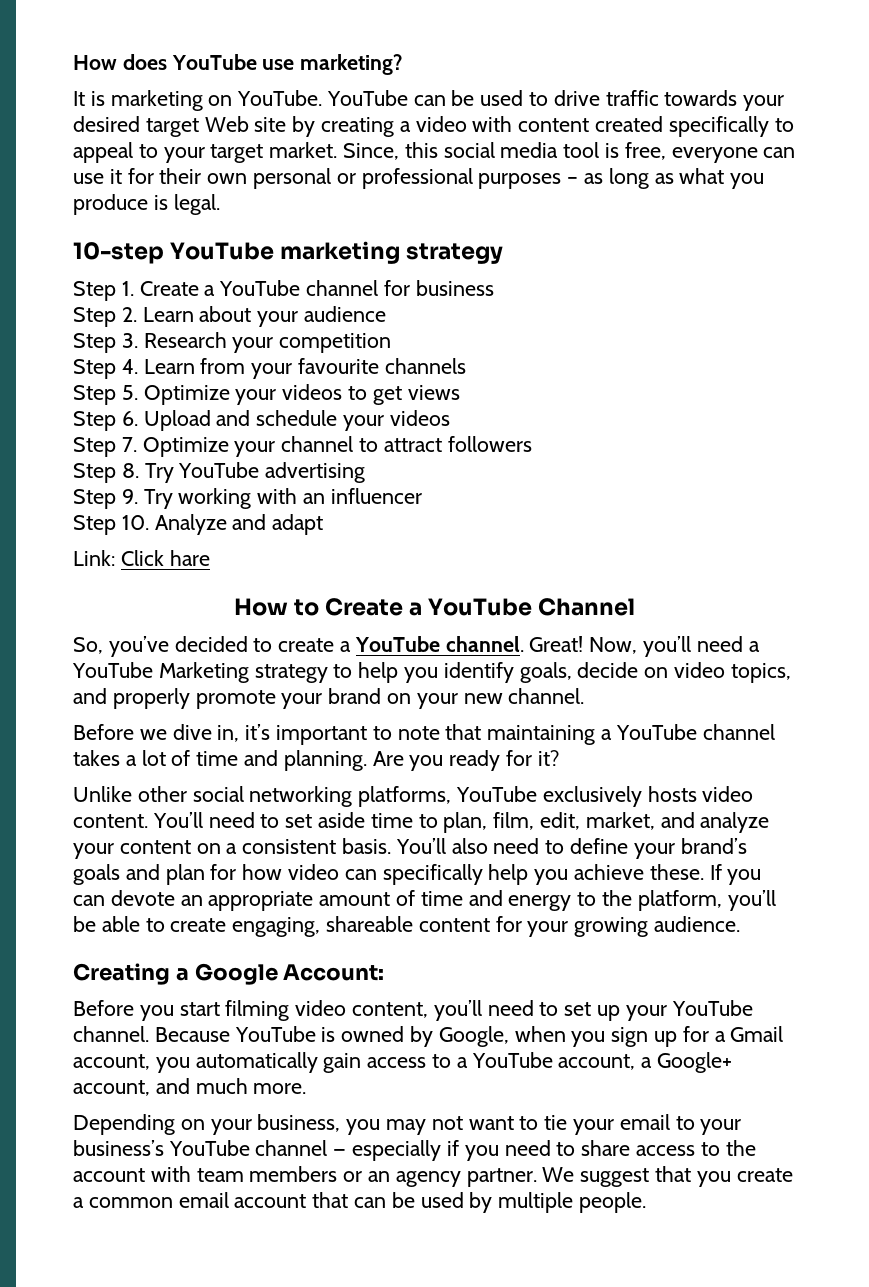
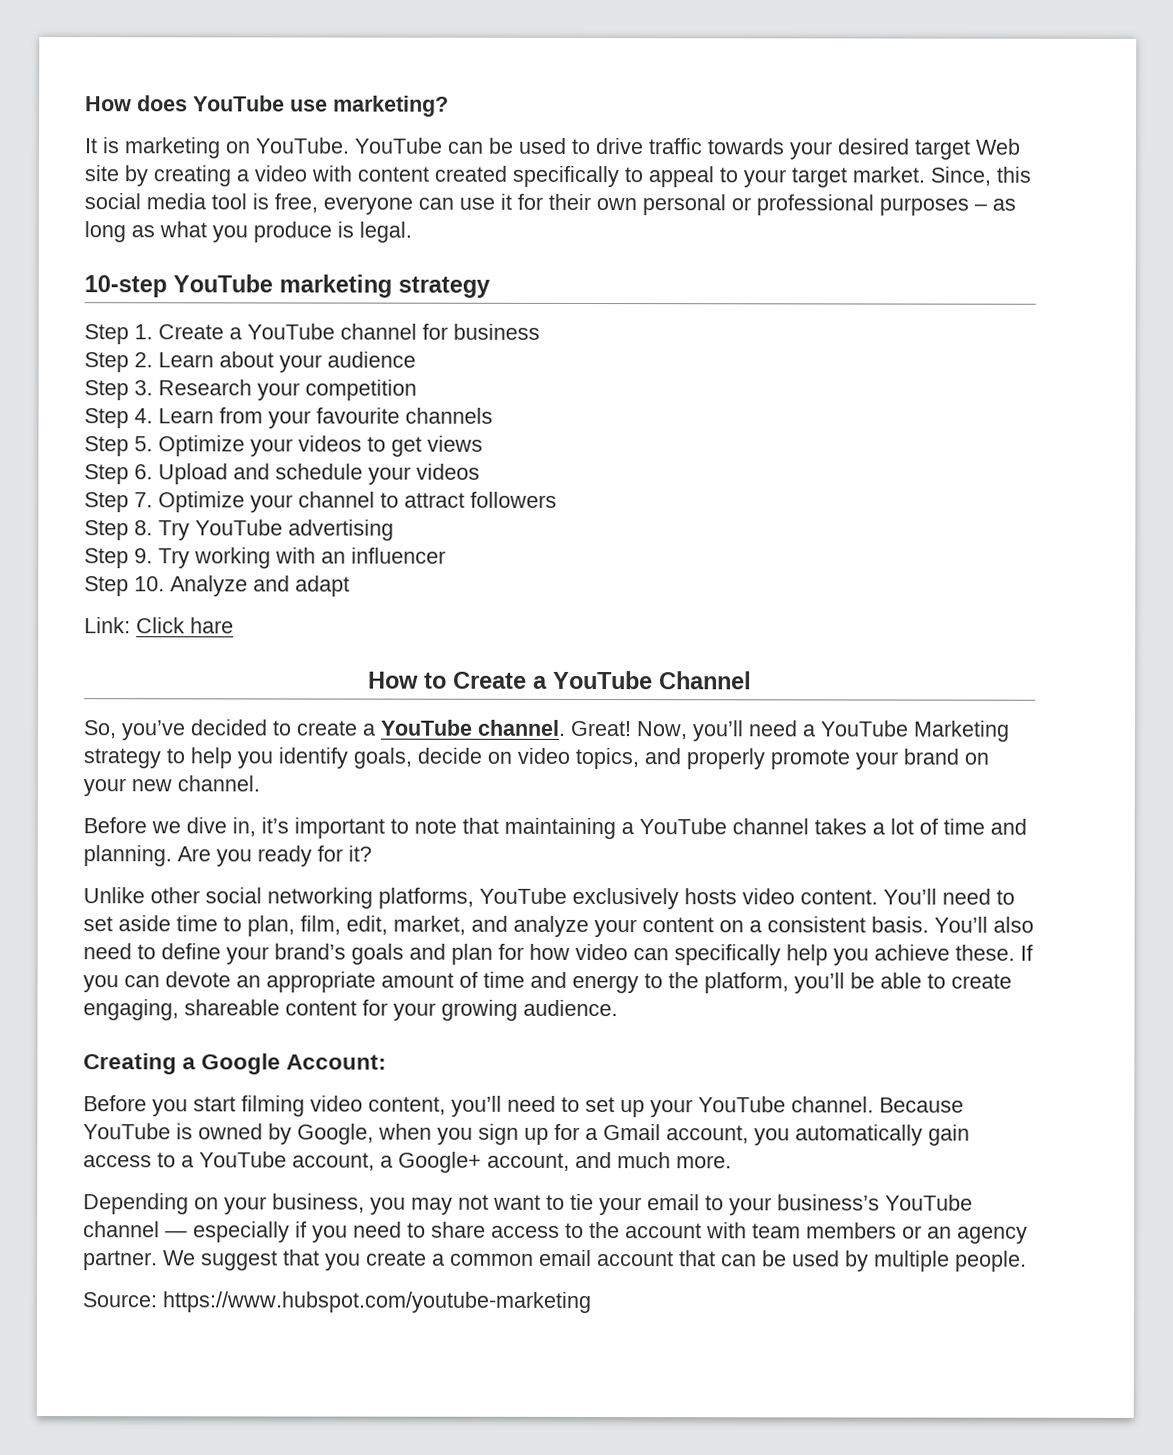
+ Source: https://www.hubspot.com/youtube-marketing

